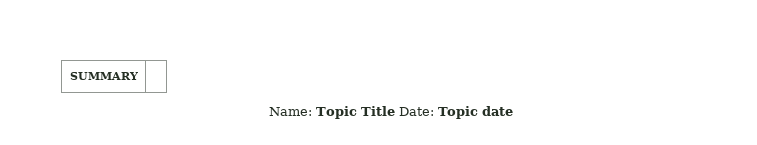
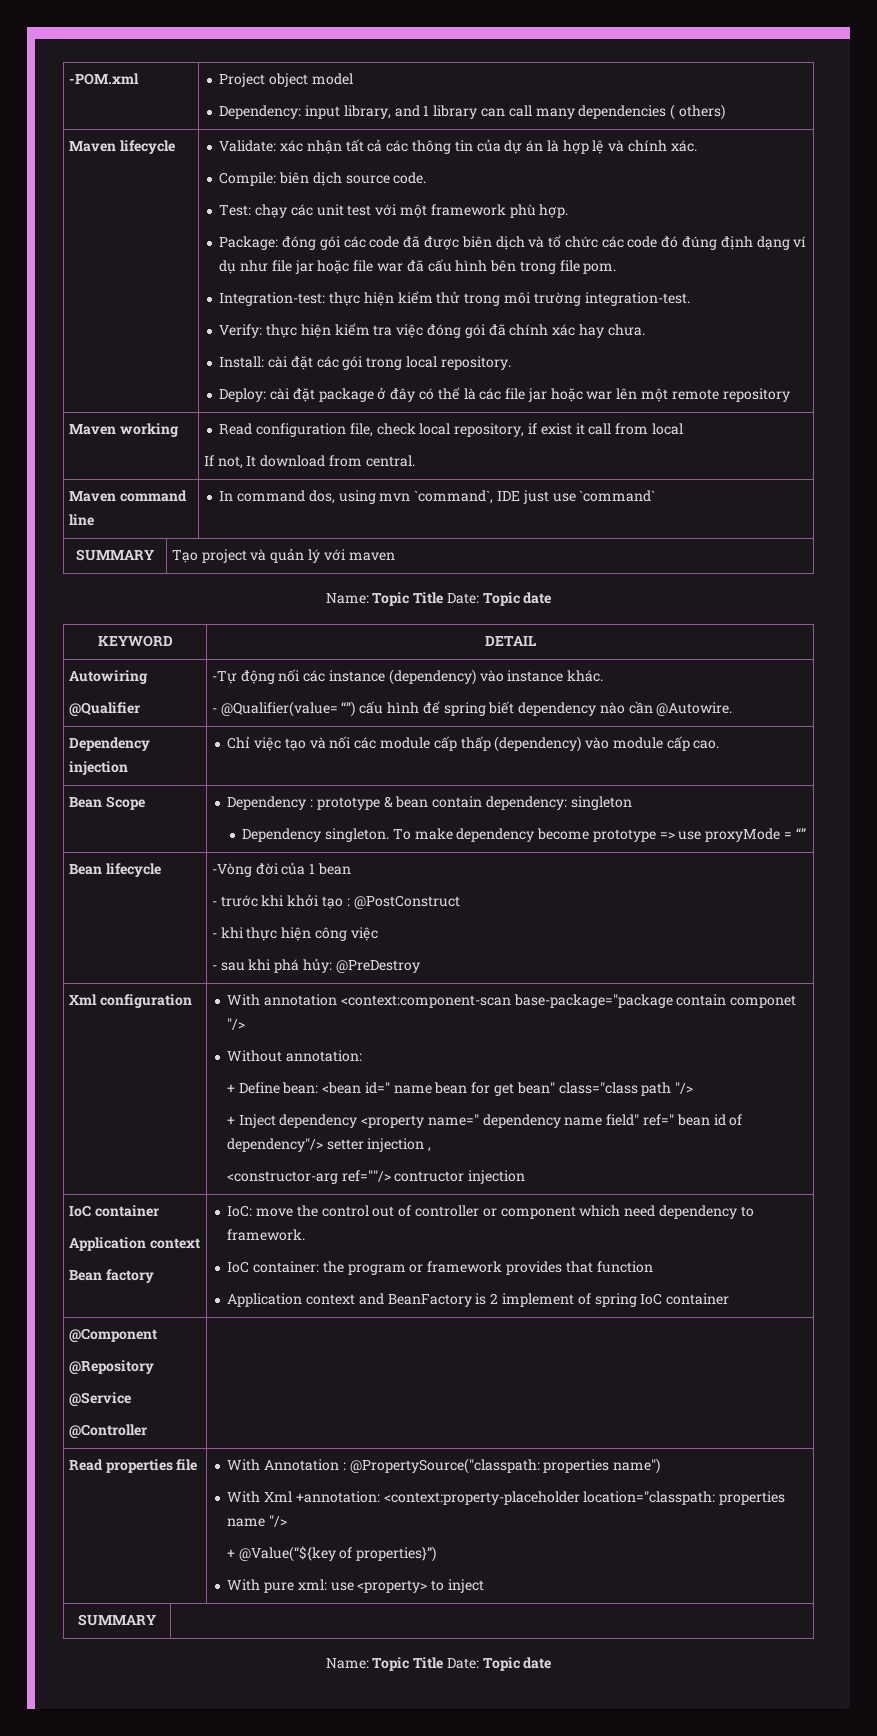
+ -POM.xml | Project object model
+ Dependency: input library, and 1 library can call many dependencies ( others)
+ Maven lifecycle | Validate: xác nhận tất cả các thông tin của dự án là hợp lệ và chính xác.
+ Compile: biên dịch source code.
+ Test: chạy các unit test với một framework phù hợp.
+ Package: đóng gói các code đã được biên dịch và tổ chức các code đó đúng định dạng ví dụ như file jar hoặc file war đã cấu hình bên trong file pom.
+ Integration-test: thực hiện kiểm thử trong môi trường integration-test.
+ Verify: thực hiện kiểm tra việc đóng gói đã chính xác hay chưa.
+ Install: cài đặt các gói trong local repository.
+ Deploy: cài đặt package ở đây có thể là các file jar hoặc war lên một remote repository
+ Maven working | Read configuration file, check local repository, if exist it call from local
+ If not, It download from central.
+ Maven command line | In command dos, using mvn `command`, IDE just use `command`
+ SUMMARY | Tạo project và quản lý với maven
+ Name: Topic Title Date: Topic date
+ KEYWORD | DETAIL
+ Autowiring
+ @Qualifier | -Tự động nối các instance (dependency) vào instance khác.
+ - @Qualifier(value= “”) cấu hình để spring biết dependency nào cần @Autowire.
+ Dependency injection | Chỉ việc tạo và nối các module cấp thấp (dependency) vào module cấp cao.
+ Bean Scope | Dependency : prototype & bean contain dependency: singleton
+ Dependency singleton. To make dependency become prototype => use proxyMode = “”
+ Bean lifecycle | -Vòng đời của 1 bean
+ - trước khi khởi tạo : @PostConstruct
+ - khi thực hiện công việc
+ - sau khi phá hủy: @PreDestroy
+ Xml configuration | With annotation <context:component-scan base-package="package contain componet "/>
+ Without annotation:
+ + Define bean: <bean id=" name bean for get bean" class="class path "/>
+ + Inject dependency <property name=" dependency name field" ref=" bean id of dependency"/> setter injection ,
+ <constructor-arg ref=""/> contructor injection
+ IoC container
+ Application context
+ Bean factory | IoC: move the control out of controller or component which need dependency to framework.
+ IoC container: the program or framework provides that function
+ Application context and BeanFactory is 2 implement of spring IoC container
+ @Component
+ @Repository
+ @Service
+ @Controller |
+ Read properties file | With Annotation : @PropertySource("classpath: properties name")
+ With Xml +annotation: <context:property-placeholder location="classpath: properties name "/>
+ + @Value(“${key of properties}”)
+ With pure xml: use <property> to inject

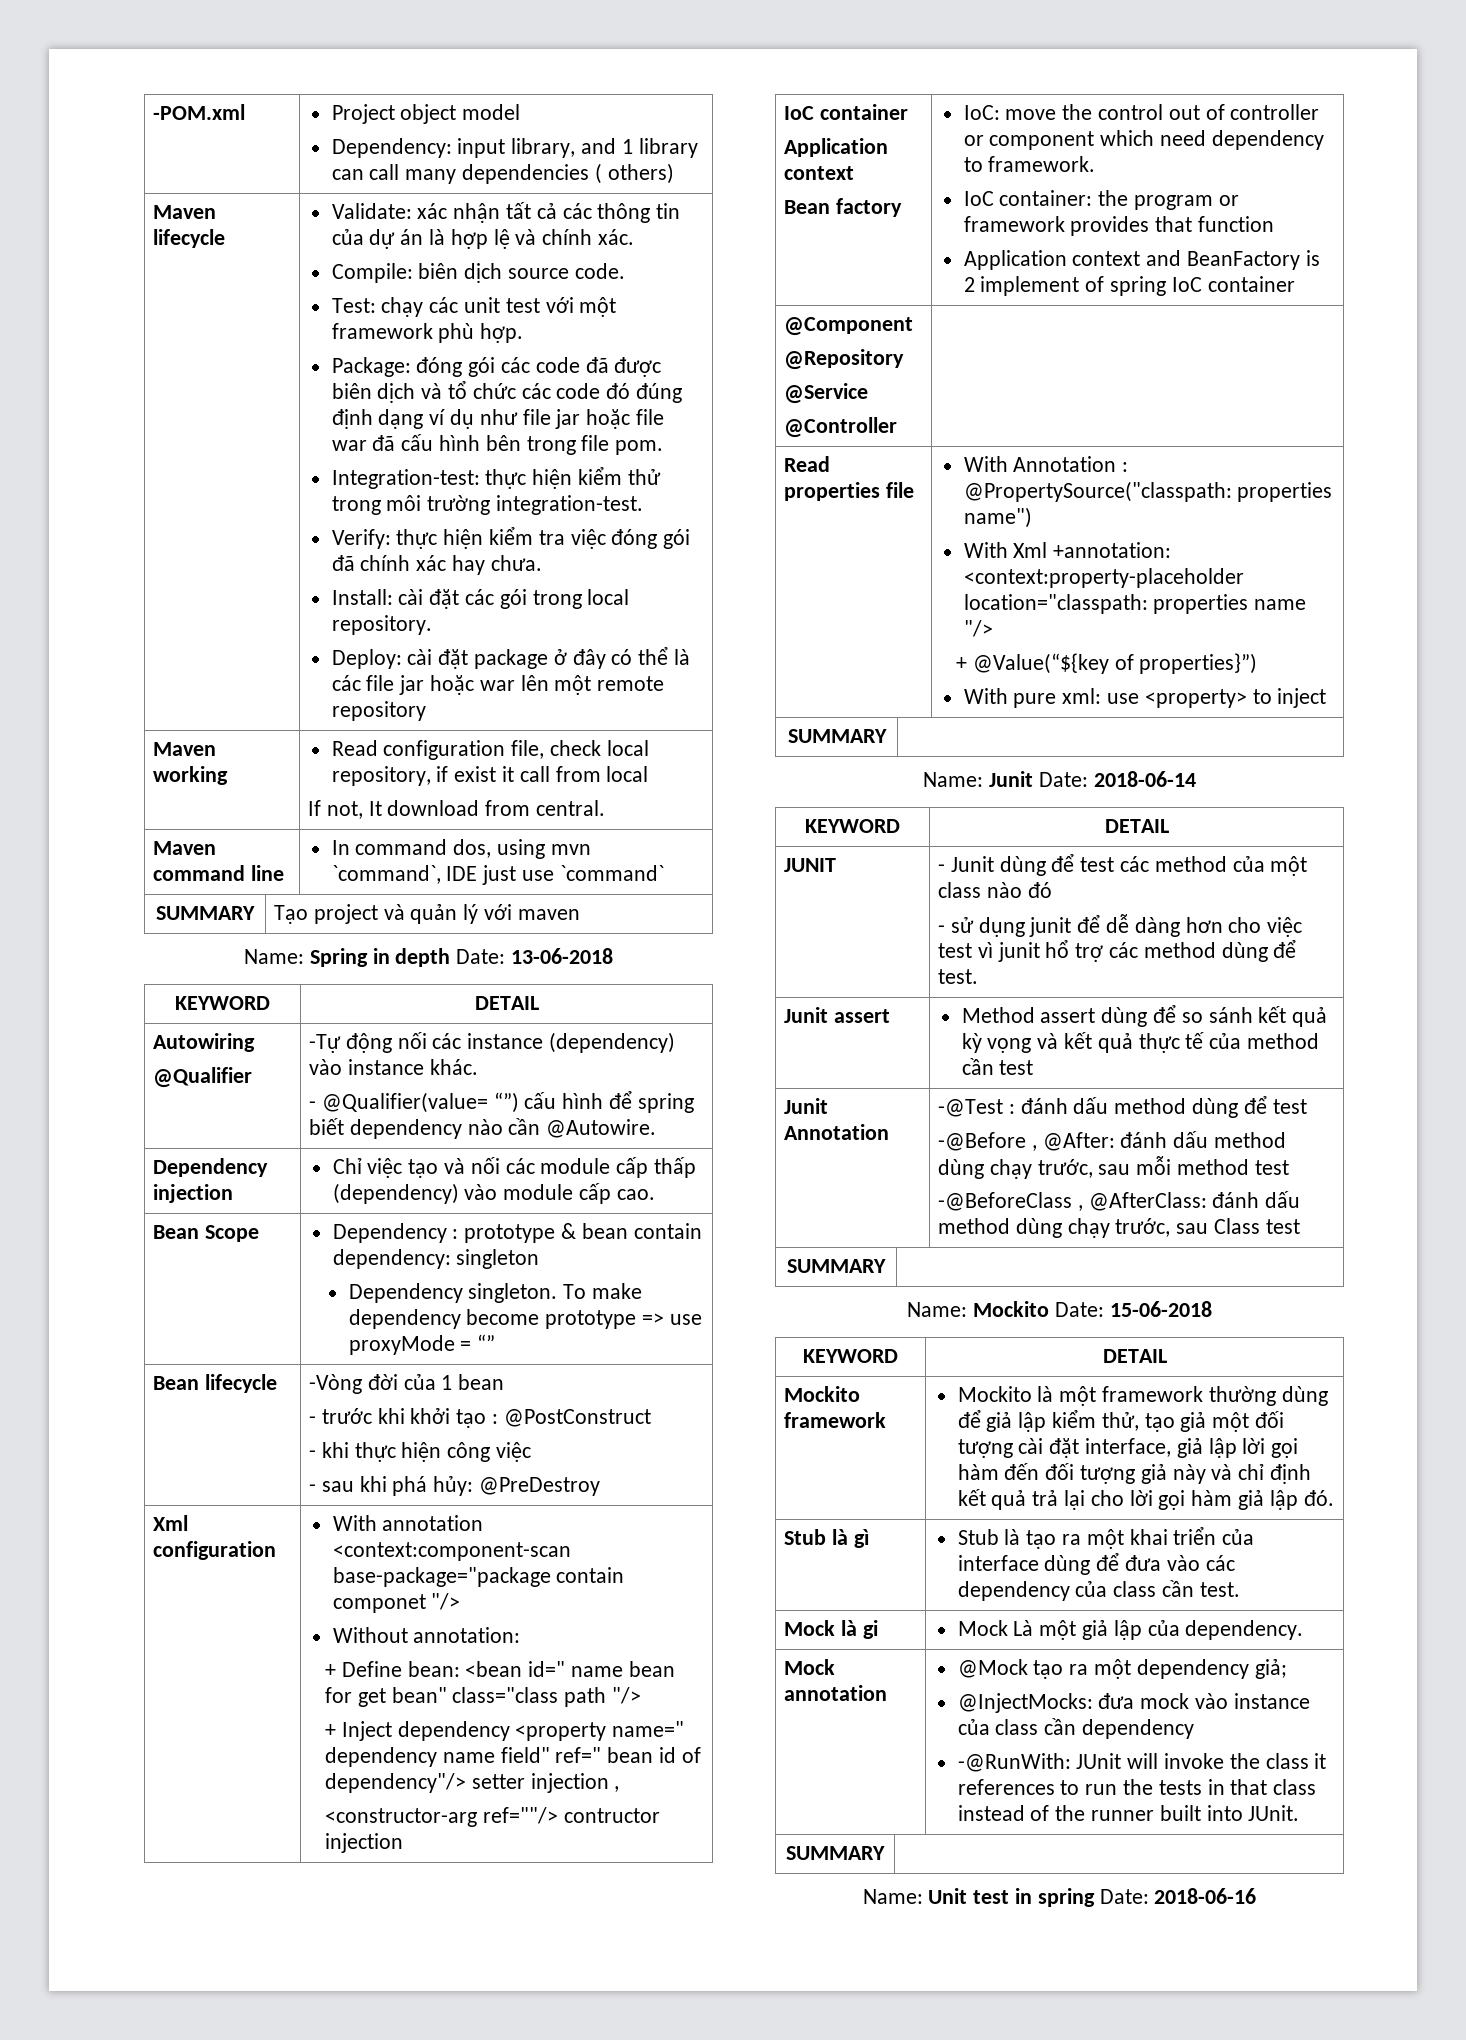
  SUMMARY | Tạo project và quản lý với maven
- Name: Topic Title Date: Topic date
+ Name: Spring in depth Date: 13-06-2018
  Read properties file | With Annotation : @PropertySource("classpath: properties name")
  With Xml +annotation: <context:property-placeholder location="classpath: properties name "/>
  + @Value(“${key of properties}”)
  With pure xml: use <property> to inject
  SUMMARY |
- Name: Topic Title Date: Topic date
+ Name: Junit Date: 2018-06-14
+ KEYWORD | DETAIL
+ JUNIT | - Junit dùng để test các method của một class nào đó
+ - sử dụng junit để dễ dàng hơn cho việc test vì junit hổ trợ các method dùng để test.
+ Junit assert | Method assert dùng để so sánh kết quả kỳ vọng và kết quả thực tế của method cần test
+ Junit Annotation | -@Test : đánh dấu method dùng để test
+ -@Before , @After: đánh dấu method dùng chạy trước, sau mỗi method test
+ -@BeforeClass , @AfterClass: đánh dấu method dùng chạy trước, sau Class test
+ SUMMARY |
+ Name: Mockito Date: 15-06-2018
+ KEYWORD | DETAIL
+ Mockito framework | Mockito là một framework thường dùng để giả lập kiểm thử, tạo giả một đối tượng cài đặt interface, giả lập lời gọi hàm đến đối tượng giả này và chỉ định kết quả trả lại cho lời gọi hàm giả lập đó.
+ Stub là gì | Stub là tạo ra một khai triển của interface dùng để đưa vào các dependency của class cần test.
+ Mock là gi | Mock Là một giả lập của dependency.
+ Mock annotation | @Mock tạo ra một dependency giả;
+ @InjectMocks: đưa mock vào instance của class cần dependency
+ -@RunWith: JUnit will invoke the class it references to run the tests in that class instead of the runner built into JUnit.
+ SUMMARY |
+ Name: Unit test in spring Date: 2018-06-16

